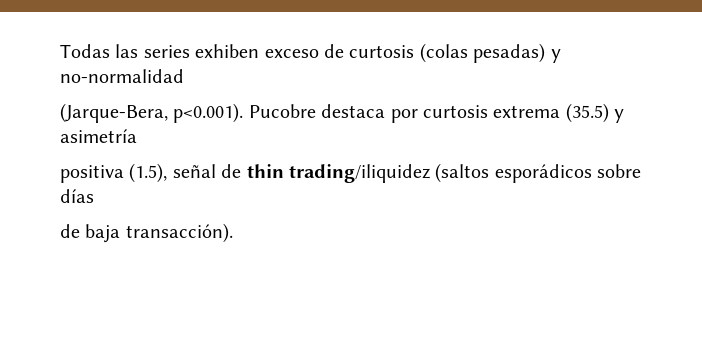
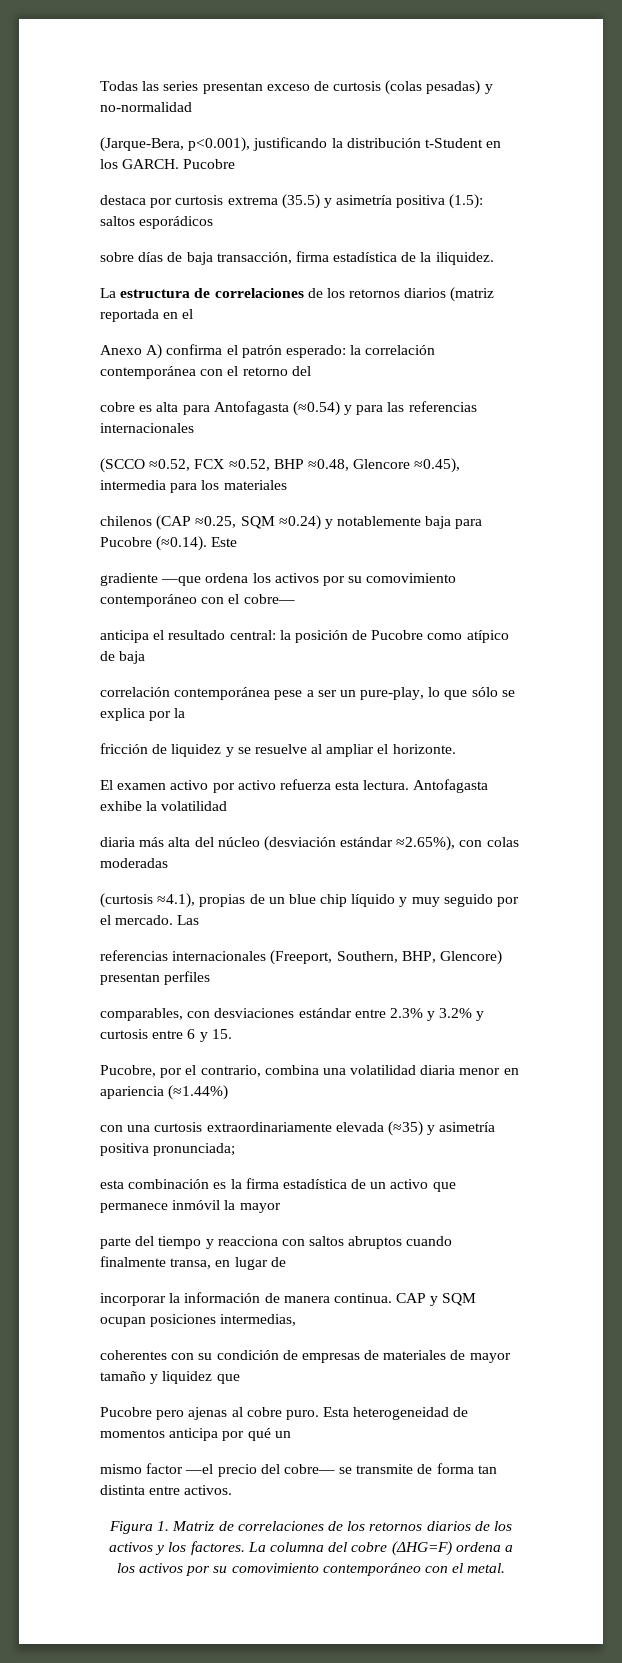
- Todas las series exhiben exceso de curtosis (colas pesadas) y no-normalidad
+ Todas las series presentan exceso de curtosis (colas pesadas) y no-normalidad
- (Jarque-Bera, p<0.001). Pucobre destaca por curtosis extrema (35.5) y asimetría
- positiva (1.5), señal de thin trading/iliquidez (saltos esporádicos sobre días
- de baja transacción).
+ (Jarque-Bera, p<0.001), justificando la distribución t-Student en los GARCH. Pucobre
+ destaca por curtosis extrema (35.5) y asimetría positiva (1.5): saltos esporádicos
+ sobre días de baja transacción, firma estadística de la iliquidez.
+ La estructura de correlaciones de los retornos diarios (matriz reportada en el
+ Anexo A) confirma el patrón esperado: la correlación contemporánea con el retorno del
+ cobre es alta para Antofagasta (≈0.54) y para las referencias internacionales
+ (SCCO ≈0.52, FCX ≈0.52, BHP ≈0.48, Glencore ≈0.45), intermedia para los materiales
+ chilenos (CAP ≈0.25, SQM ≈0.24) y notablemente baja para Pucobre (≈0.14). Este
+ gradiente —que ordena los activos por su comovimiento contemporáneo con el cobre—
+ anticipa el resultado central: la posición de Pucobre como atípico de baja
+ correlación contemporánea pese a ser un pure-play, lo que sólo se explica por la
+ fricción de liquidez y se resuelve al ampliar el horizonte.
+ El examen activo por activo refuerza esta lectura. Antofagasta exhibe la volatilidad
+ diaria más alta del núcleo (desviación estándar ≈2.65%), con colas moderadas
+ (curtosis ≈4.1), propias de un blue chip líquido y muy seguido por el mercado. Las
+ referencias internacionales (Freeport, Southern, BHP, Glencore) presentan perfiles
+ comparables, con desviaciones estándar entre 2.3% y 3.2% y curtosis entre 6 y 15.
+ Pucobre, por el contrario, combina una volatilidad diaria menor en apariencia (≈1.44%)
+ con una curtosis extraordinariamente elevada (≈35) y asimetría positiva pronunciada;
+ esta combinación es la firma estadística de un activo que permanece inmóvil la mayor
+ parte del tiempo y reacciona con saltos abruptos cuando finalmente transa, en lugar de
+ incorporar la información de manera continua. CAP y SQM ocupan posiciones intermedias,
+ coherentes con su condición de empresas de materiales de mayor tamaño y liquidez que
+ Pucobre pero ajenas al cobre puro. Esta heterogeneidad de momentos anticipa por qué un
+ mismo factor —el precio del cobre— se transmite de forma tan distinta entre activos.
+ Figura 1. Matriz de correlaciones de los retornos diarios de los activos y los factores. La columna del cobre (ΔHG=F) ordena a los activos por su comovimiento contemporáneo con el metal.

